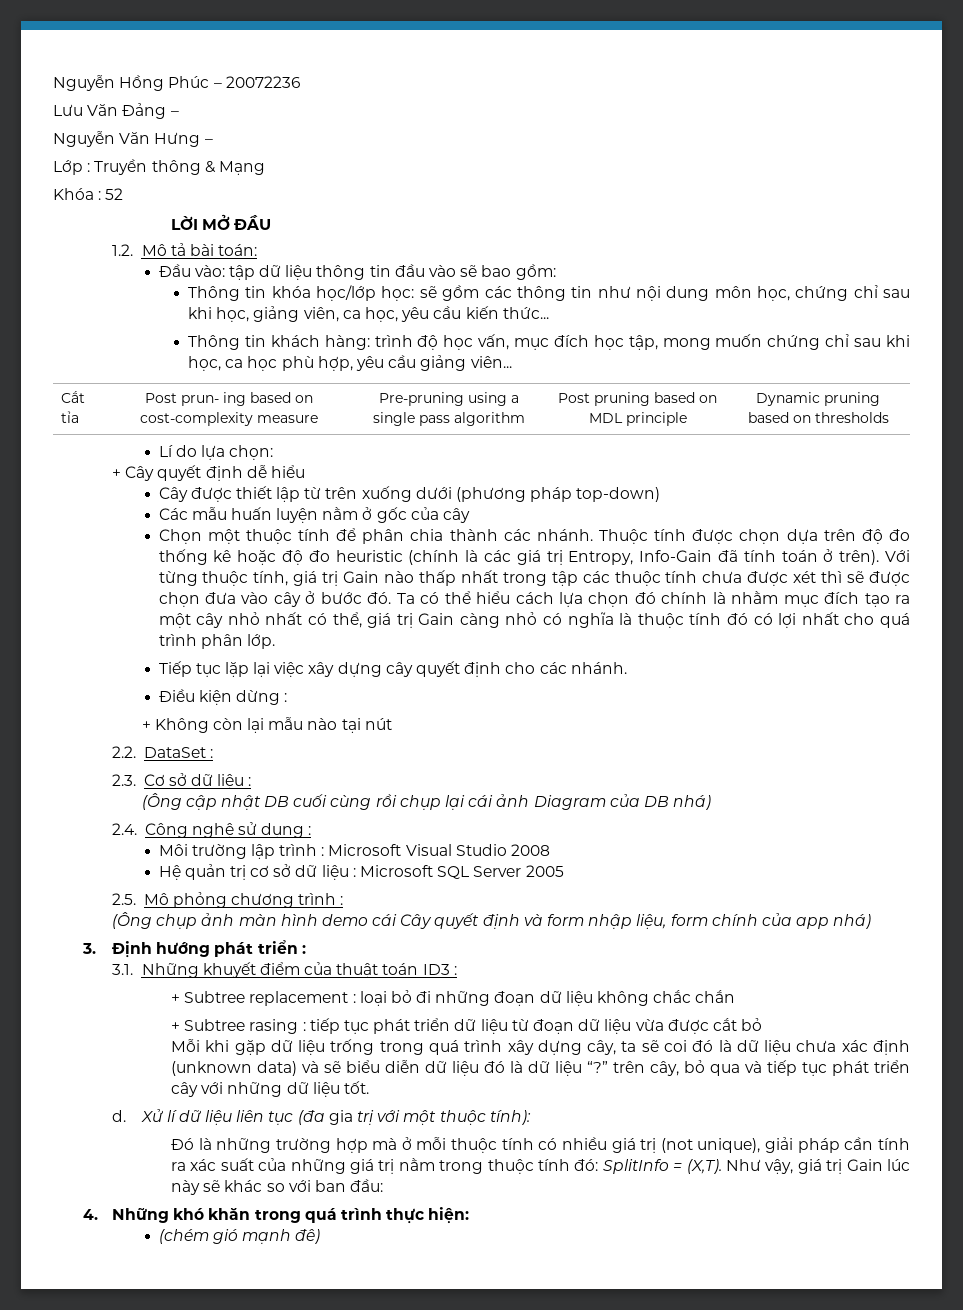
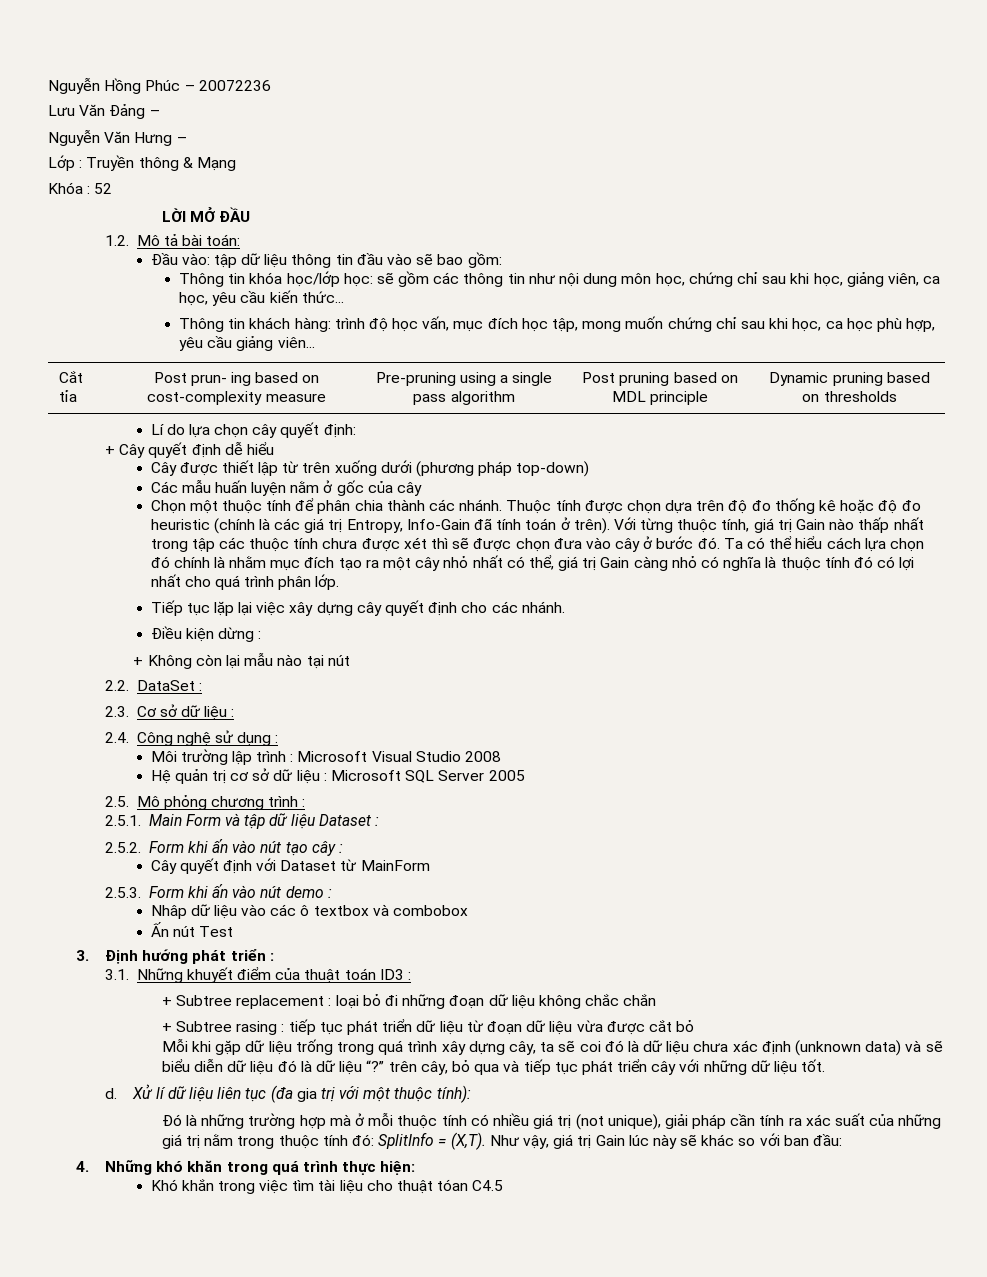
- Lí do lựa chọn:
+ Lí do lựa chọn cây quyết định:
- (Ông cập nhật DB cuối cùng rồi chụp lại cái ảnh Diagram của DB nhá)
- (Ông chụp ảnh màn hình demo cái Cây quyết định và form nhập liệu, form chính của app nhá)
+ 2.5.1. Main Form và tập dữ liệu Dataset :
+ 2.5.2. Form khi ấn vào nút tạo cây :
+ Cây quyết định với Dataset từ MainForm
+ 2.5.3. Form khi ấn vào nút demo :
+ Nhâp dữ liệu vào các ô textbox và combobox
+ Ấn nút Test
- (chém gió mạnh đê)
+ Khó khắn trong việc tìm tài liệu cho thuật tóan C4.5

